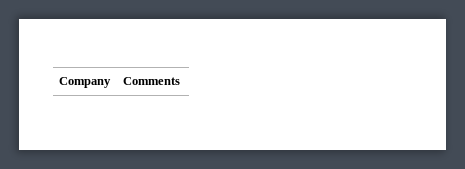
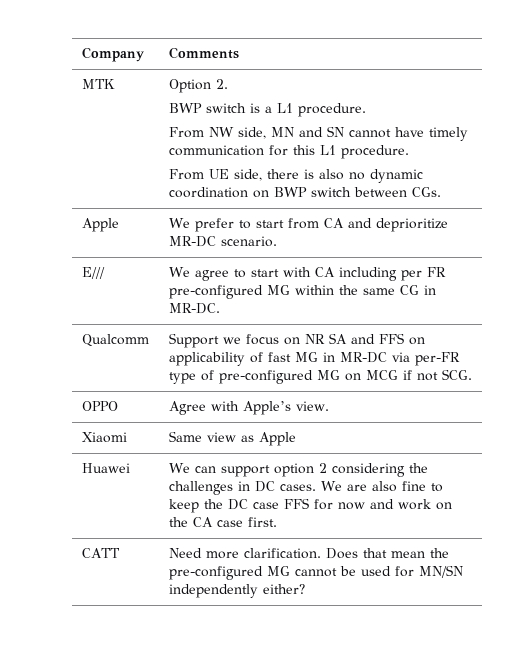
+ MTK | Option 2.
+ BWP switch is a L1 procedure.
+ From NW side, MN and SN cannot have timely communication for this L1 procedure.
+ From UE side, there is also no dynamic coordination on BWP switch between CGs.
+ Apple | We prefer to start from CA and deprioritize MR-DC scenario.
+ E/// | We agree to start with CA including per FR pre-configured MG within the same CG in MR-DC.
+ Qualcomm | Support we focus on NR SA and FFS on applicability of fast MG in MR-DC via per-FR type of pre-configured MG on MCG if not SCG.
+ OPPO | Agree with Apple’s view.
+ Xiaomi | Same view as Apple
+ Huawei | We can support option 2 considering the challenges in DC cases. We are also fine to keep the DC case FFS for now and work on the CA case first.
+ CATT | Need more clarification. Does that mean the pre-configured MG cannot be used for MN/SN independently either?

